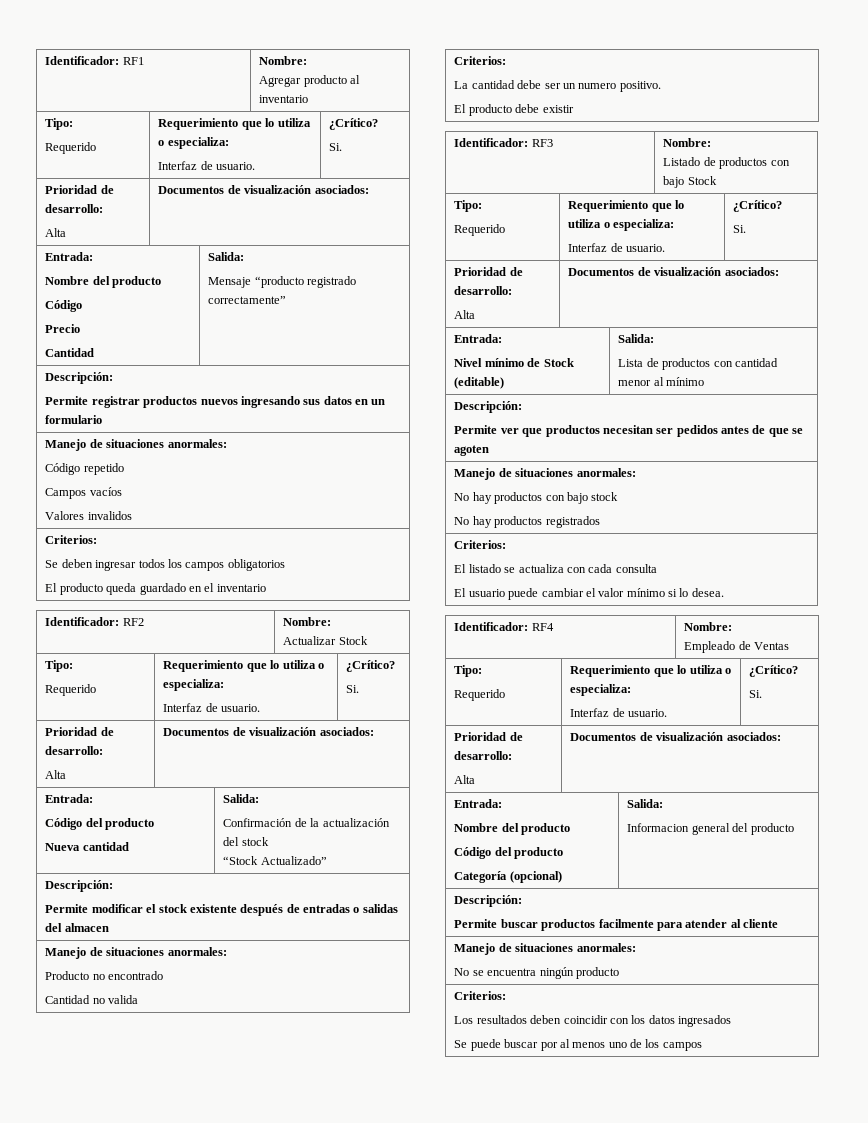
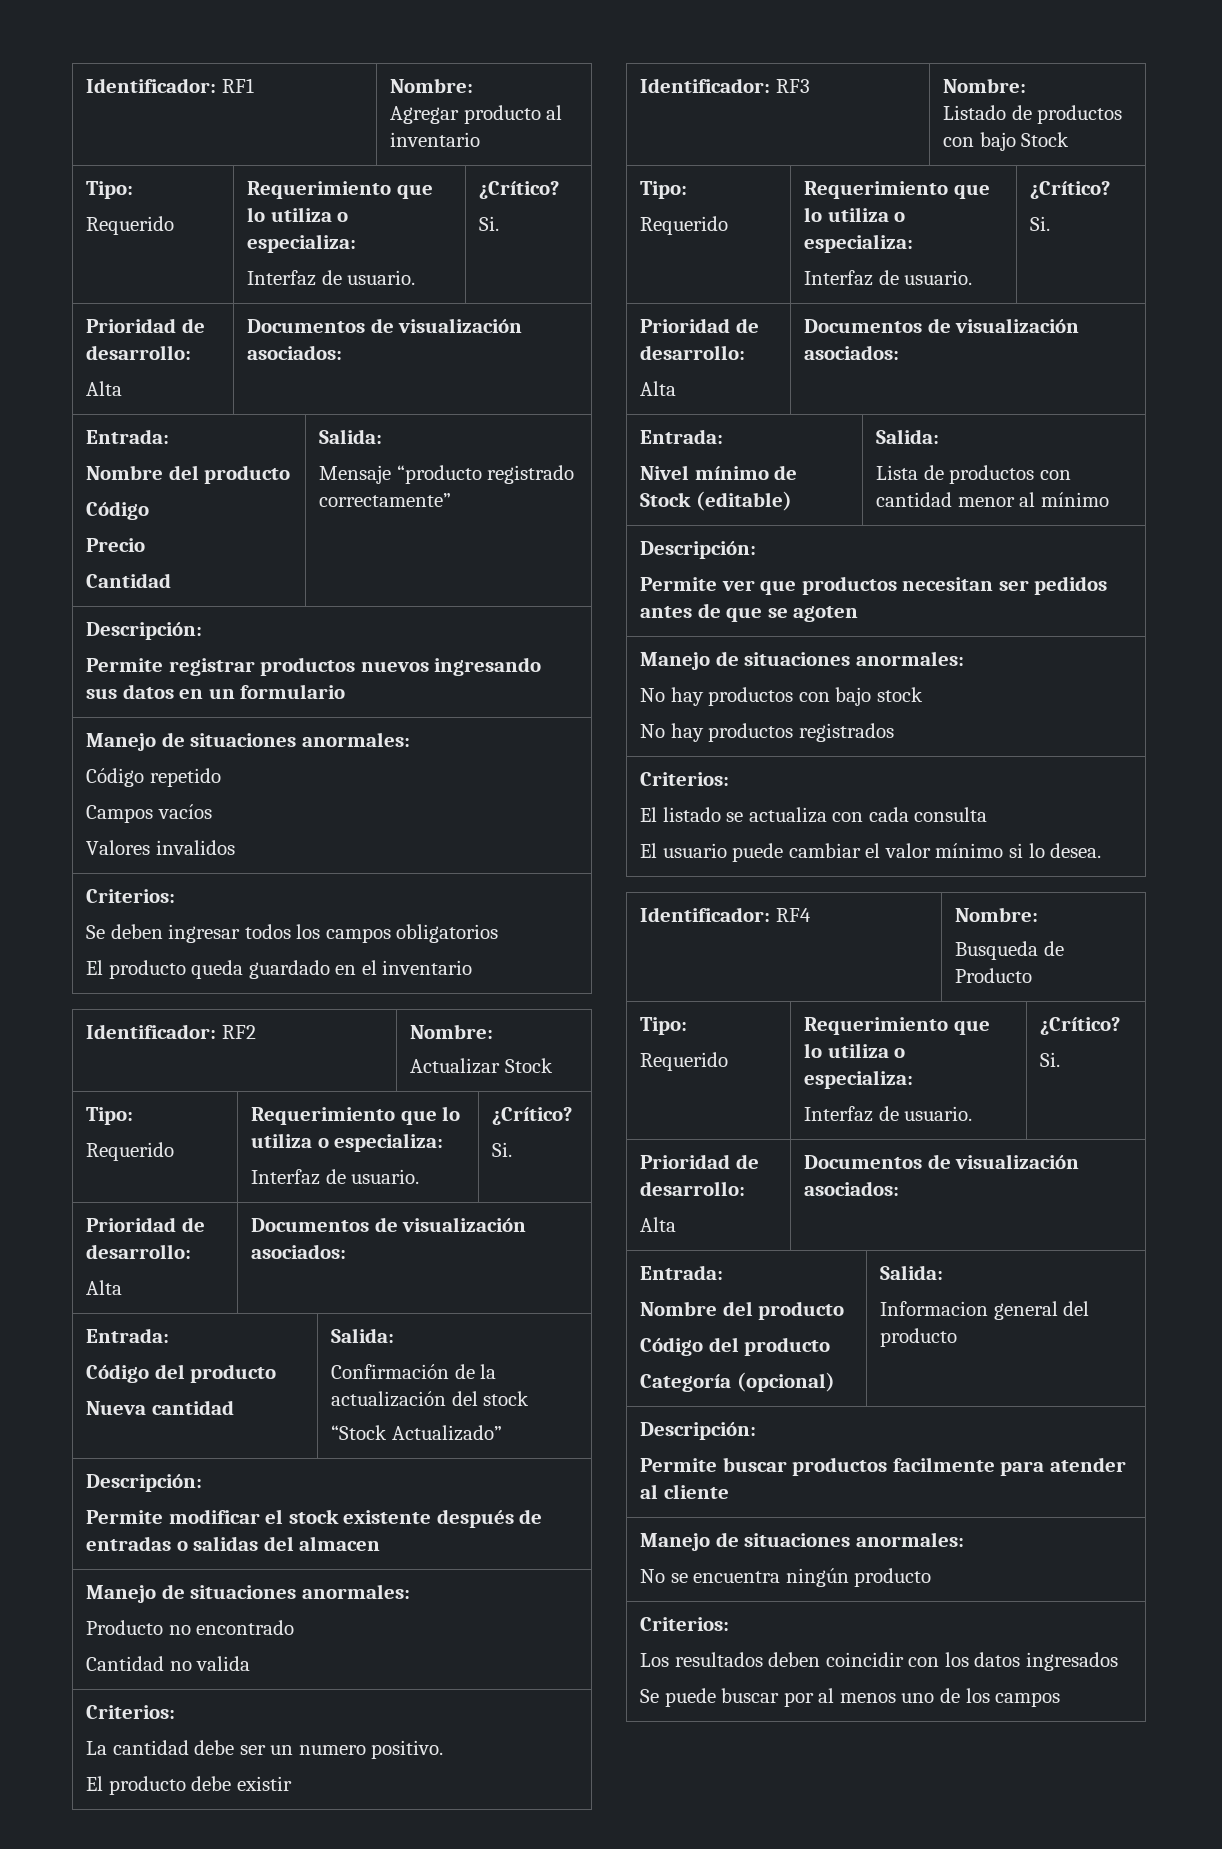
  Identificador: RF4 | Nombre:
- Empleado de Ventas
+ Busqueda de Producto

